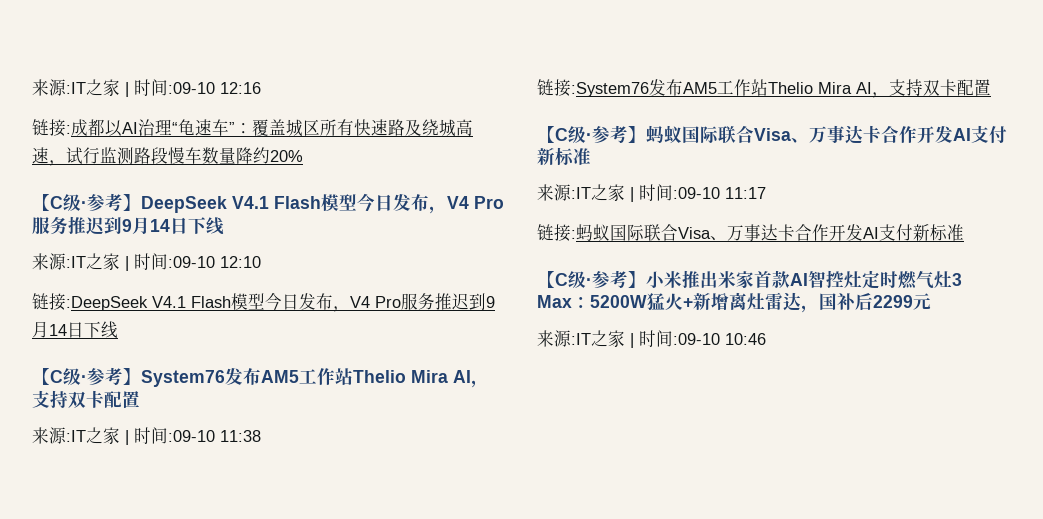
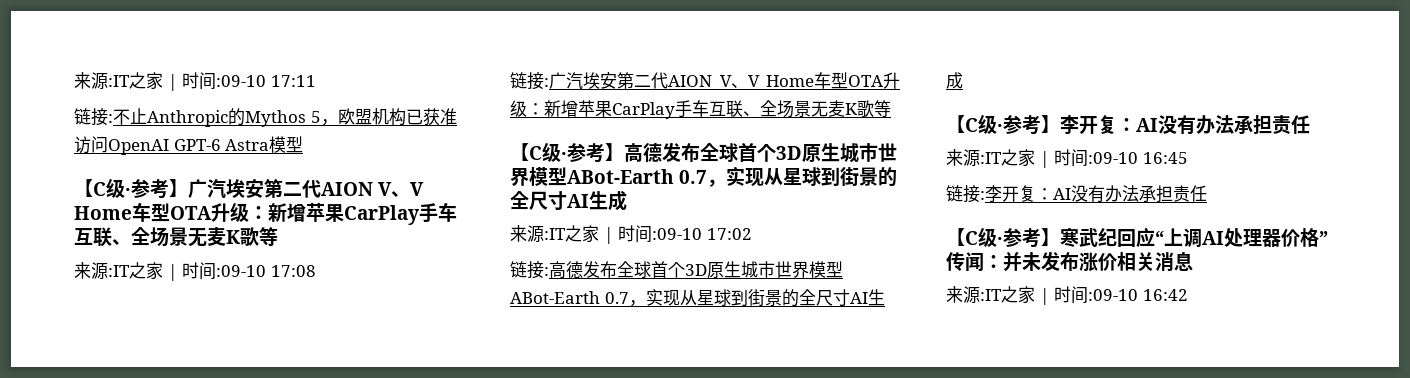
- 来源:IT之家 | 时间:09-10 12:16
- 链接:成都以AI治理“龟速车”：覆盖城区所有快速路及绕城高速，试行监测路段慢车数量降约20%
- 【C级·参考】DeepSeek V4.1 Flash模型今日发布，V4 Pro服务推迟到9月14日下线
- 来源:IT之家 | 时间:09-10 12:10
- 链接:DeepSeek V4.1 Flash模型今日发布，V4 Pro服务推迟到9月14日下线
- 【C级·参考】System76发布AM5工作站Thelio Mira AI，支持双卡配置
- 来源:IT之家 | 时间:09-10 11:38
- 链接:System76发布AM5工作站Thelio Mira AI，支持双卡配置
- 【C级·参考】蚂蚁国际联合Visa、万事达卡合作开发AI支付新标准
- 来源:IT之家 | 时间:09-10 11:17
- 链接:蚂蚁国际联合Visa、万事达卡合作开发AI支付新标准
- 【C级·参考】小米推出米家首款AI智控灶定时燃气灶3 Max：5200W猛火+新增离灶雷达，国补后2299元
- 来源:IT之家 | 时间:09-10 10:46
+ 来源:IT之家 | 时间:09-10 17:11
+ 链接:不止Anthropic的Mythos 5，欧盟机构已获准访问OpenAI GPT-6 Astra模型
+ 【C级·参考】广汽埃安第二代AION V、V Home车型OTA升级：新增苹果CarPlay手车互联、全场景无麦K歌等
+ 来源:IT之家 | 时间:09-10 17:08
+ 链接:广汽埃安第二代AION V、V Home车型OTA升级：新增苹果CarPlay手车互联、全场景无麦K歌等
+ 【C级·参考】高德发布全球首个3D原生城市世界模型ABot-Earth 0.7，实现从星球到街景的全尺寸AI生成
+ 来源:IT之家 | 时间:09-10 17:02
+ 链接:高德发布全球首个3D原生城市世界模型ABot-Earth 0.7，实现从星球到街景的全尺寸AI生成
+ 【C级·参考】李开复：AI没有办法承担责任
+ 来源:IT之家 | 时间:09-10 16:45
+ 链接:李开复：AI没有办法承担责任
+ 【C级·参考】寒武纪回应“上调AI处理器价格”传闻：并未发布涨价相关消息
+ 来源:IT之家 | 时间:09-10 16:42

